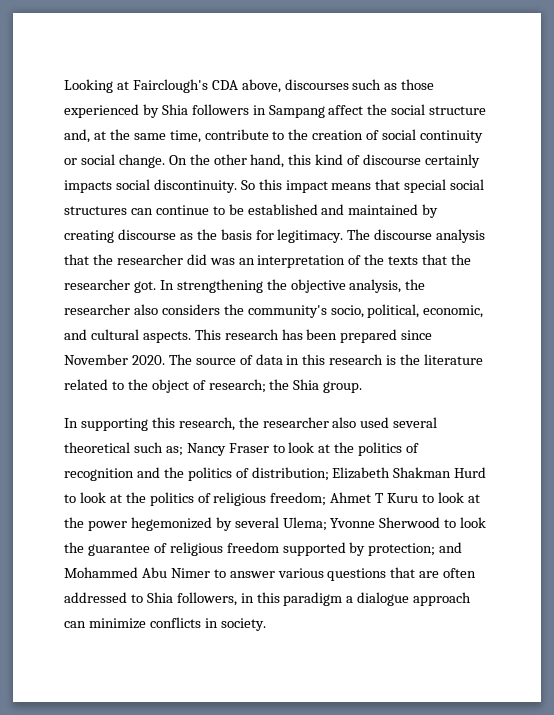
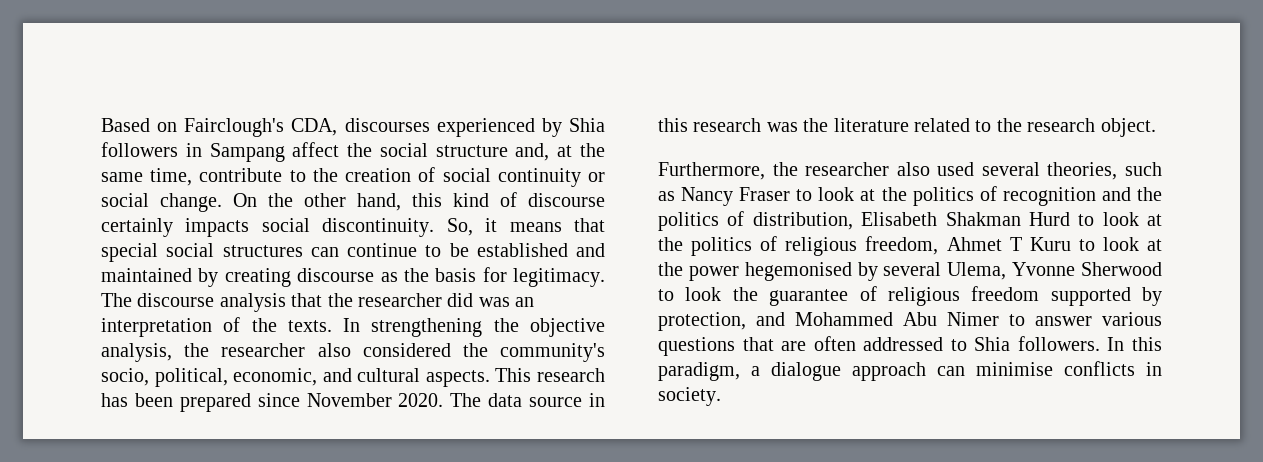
- Looking at Fairclough's CDA above, discourses such as those experienced by Shia followers in Sampang affect the social structure and, at the same time, contribute to the creation of social continuity or social change.
+ Based on Fairclough's CDA, discourses experienced by Shia followers in Sampang affect the social structure and, at the same time, contribute to the creation of social continuity or social change.
- So this impact means that special social structures can continue to be established and maintained by creating discourse as the basis for legitimacy.
+ So, it means that special social structures can continue to be established and maintained by creating discourse as the basis for legitimacy.
- The discourse analysis that the researcher did was an interpretation of the texts that the researcher got.
+ The discourse analysis that the researcher did was an interpretation of the texts.
- In strengthening the objective analysis, the researcher also considers the community's socio, political, economic, and cultural aspects.
+ In strengthening the objective analysis, the researcher also considered the community's socio, political, economic, and cultural aspects.
- The source of data in this research is the literature related to the object of research; the Shia group.
- In supporting this research, the researcher also used several theoretical such as; Nancy Fraser to look at the politics of recognition and the politics of distribution; Elizabeth Shakman Hurd to look at the politics of religious freedom; Ahmet T Kuru to look at the power hegemonized by several Ulema; Yvonne Sherwood to look the guarantee of religious freedom supported by protection; and Mohammed Abu Nimer to answer various questions that are often addressed to Shia followers, in this paradigm a dialogue approach can minimize conflicts in society.
+ The data source in this research was the literature related to the research object.
+ Furthermore, the researcher also used several theories, such as Nancy Fraser to look at the politics of recognition and the politics of distribution, Elisabeth Shakman Hurd to look at the politics of religious freedom, Ahmet T Kuru to look at the power hegemonised by several Ulema, Yvonne Sherwood to look the guarantee of religious freedom supported by protection, and Mohammed Abu Nimer to answer various questions that are often addressed to Shia followers. In this paradigm, a dialogue approach can minimise conflicts in society.

